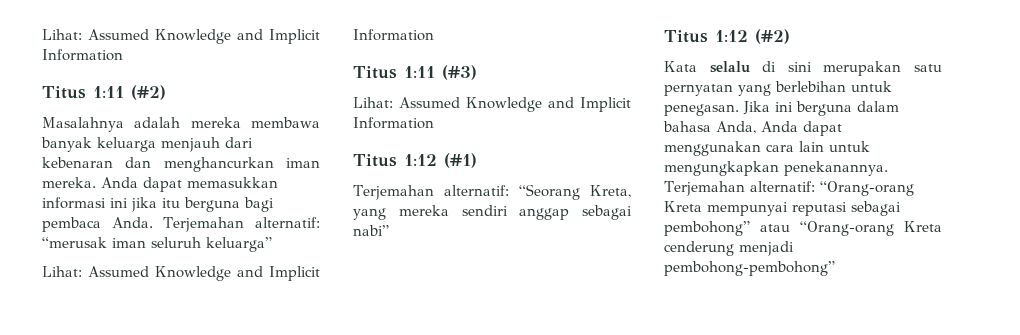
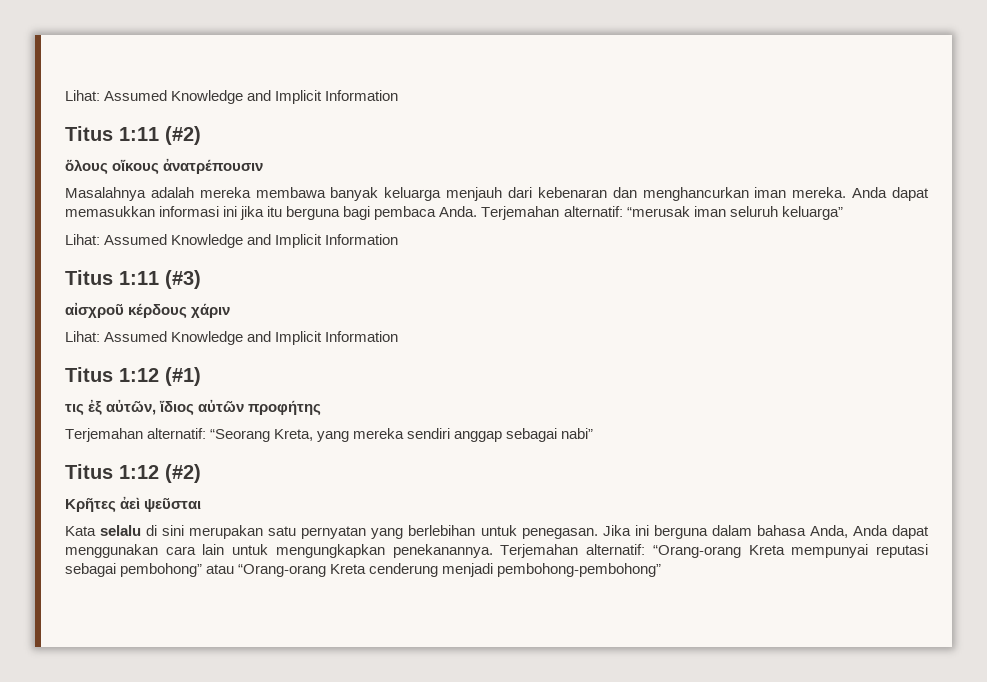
+ ὅλους οἴκους ἀνατρέπουσιν
+ αἰσχροῦ κέρδους χάριν
+ τις ἐξ αὐτῶν, ἴδιος αὐτῶν προφήτης
+ Κρῆτες ἀεὶ ψεῦσται

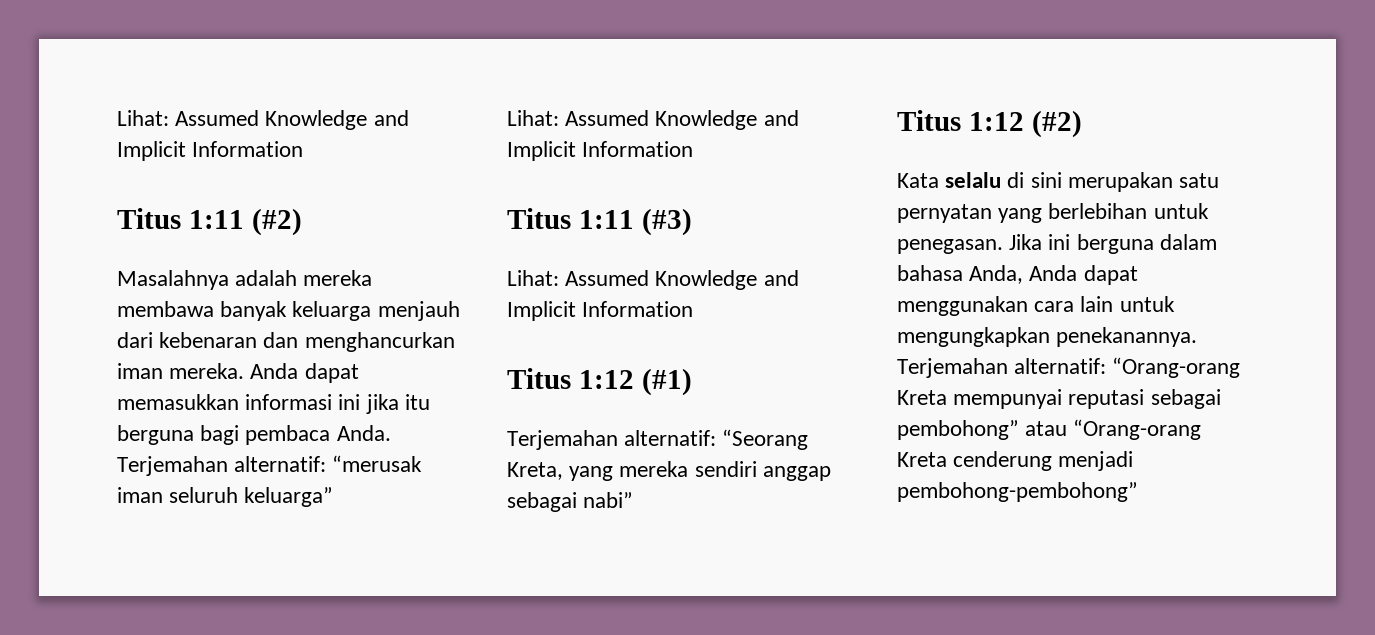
- ὅλους οἴκους ἀνατρέπουσιν
- αἰσχροῦ κέρδους χάριν
- τις ἐξ αὐτῶν, ἴδιος αὐτῶν προφήτης
- Κρῆτες ἀεὶ ψεῦσται

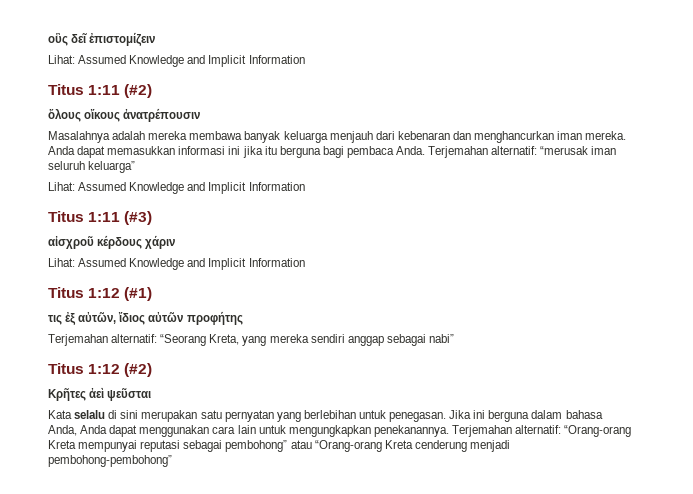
+ οὓς δεῖ ἐπιστομίζειν
+ ὅλους οἴκους ἀνατρέπουσιν
+ αἰσχροῦ κέρδους χάριν
+ τις ἐξ αὐτῶν, ἴδιος αὐτῶν προφήτης
+ Κρῆτες ἀεὶ ψεῦσται

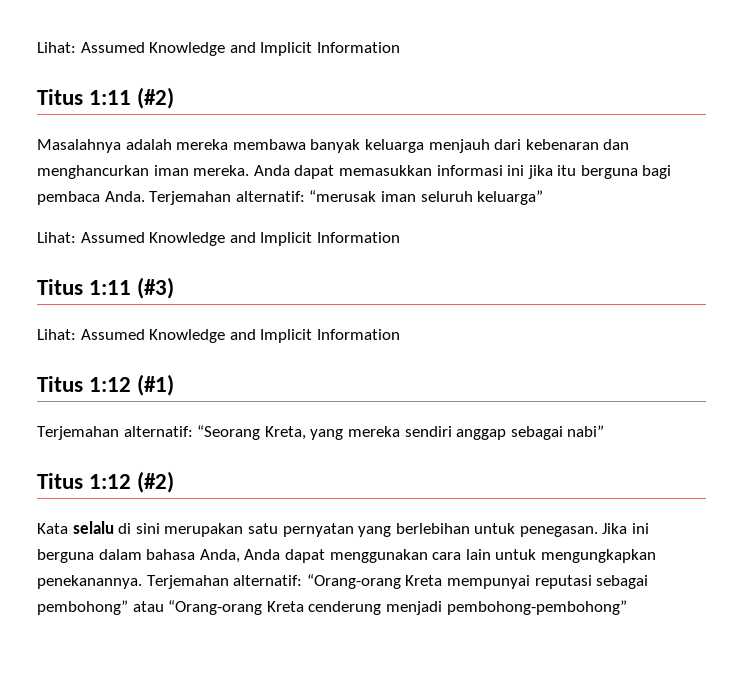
- οὓς δεῖ ἐπιστομίζειν
- ὅλους οἴκους ἀνατρέπουσιν
- αἰσχροῦ κέρδους χάριν
- τις ἐξ αὐτῶν, ἴδιος αὐτῶν προφήτης
- Κρῆτες ἀεὶ ψεῦσται

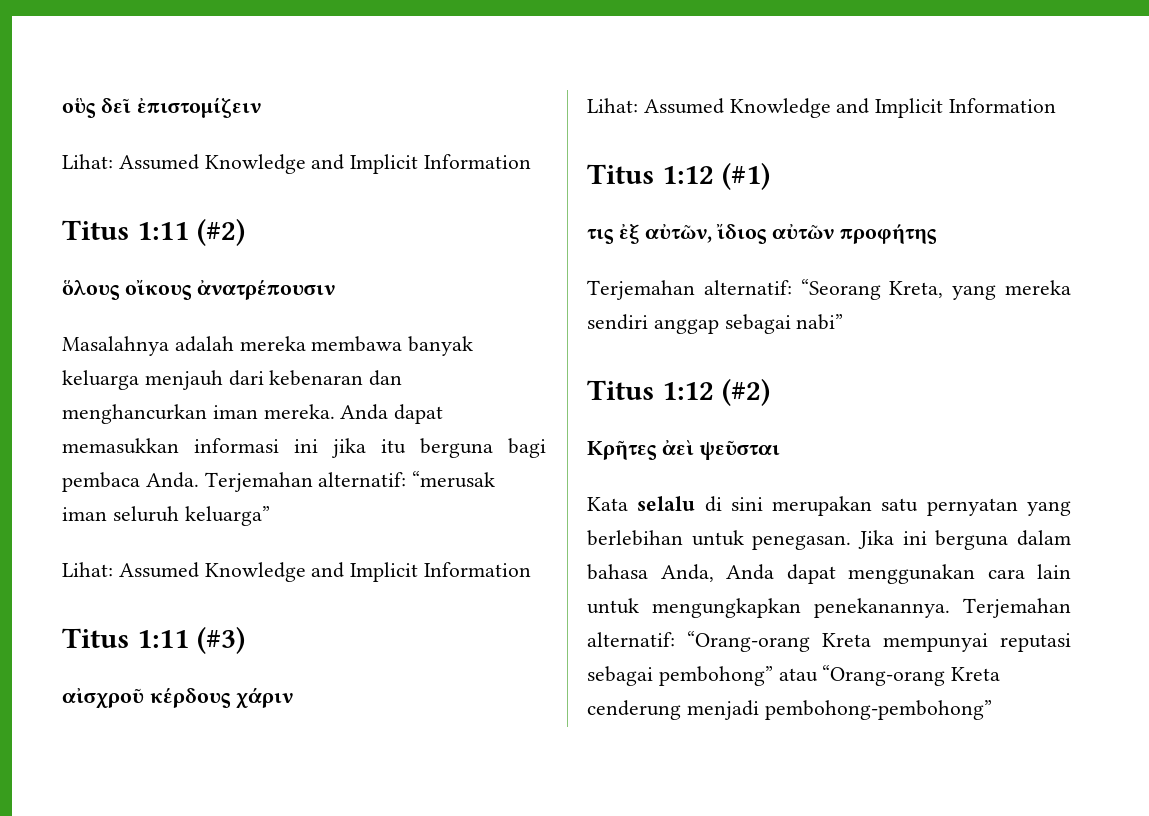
+ οὓς δεῖ ἐπιστομίζειν
+ ὅλους οἴκους ἀνατρέπουσιν
+ αἰσχροῦ κέρδους χάριν
+ τις ἐξ αὐτῶν, ἴδιος αὐτῶν προφήτης
+ Κρῆτες ἀεὶ ψεῦσται

